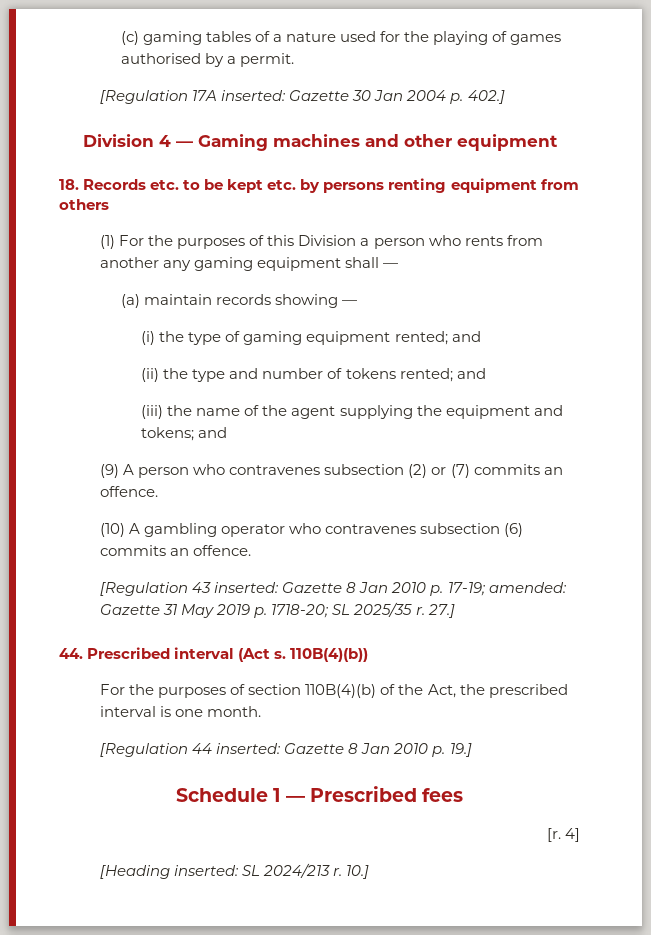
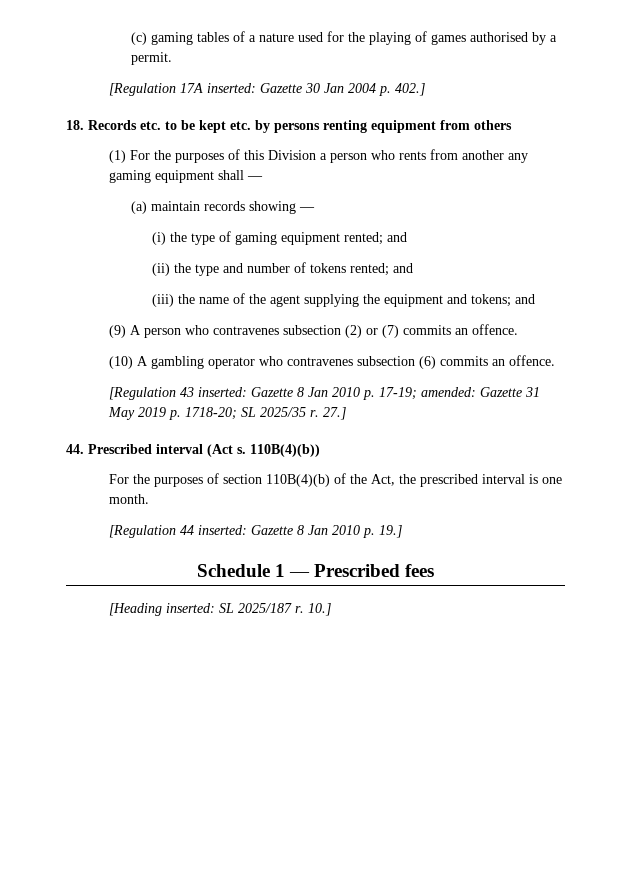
- Division 4 — Gaming machines and other equipment
- [r. 4]
- [Heading inserted: SL 2024/213 r.
+ [Heading inserted: SL 2025/187 r.

